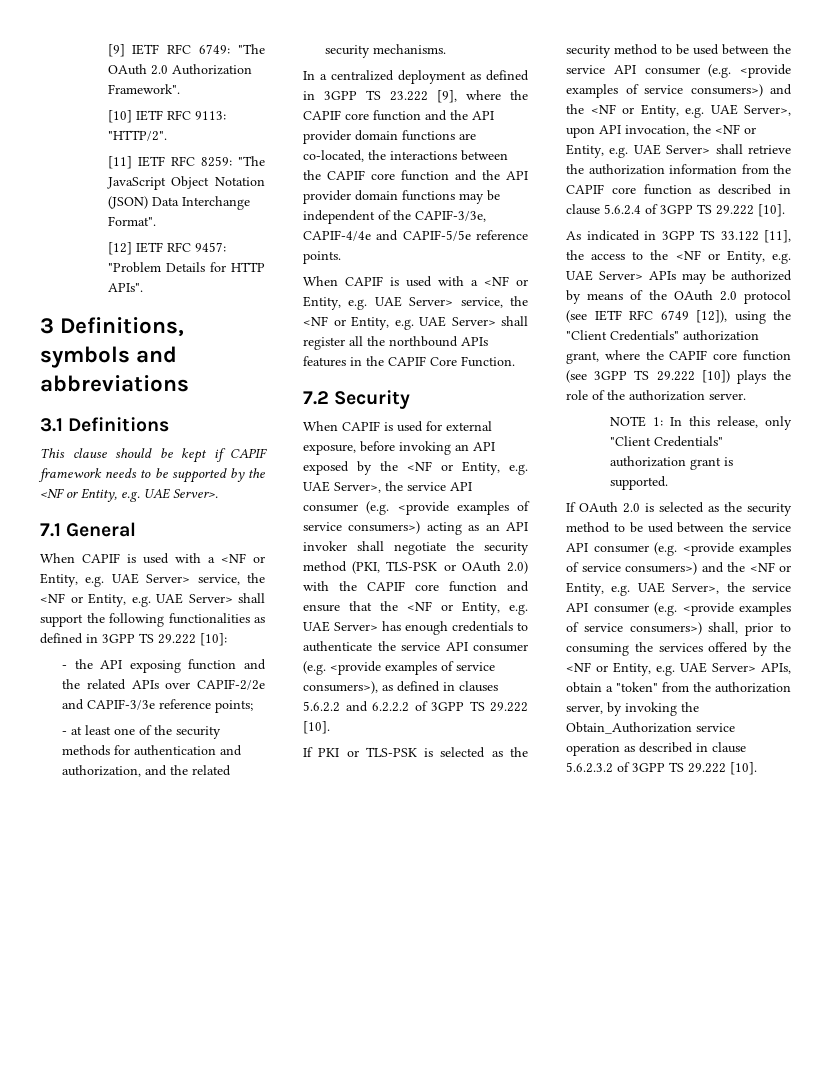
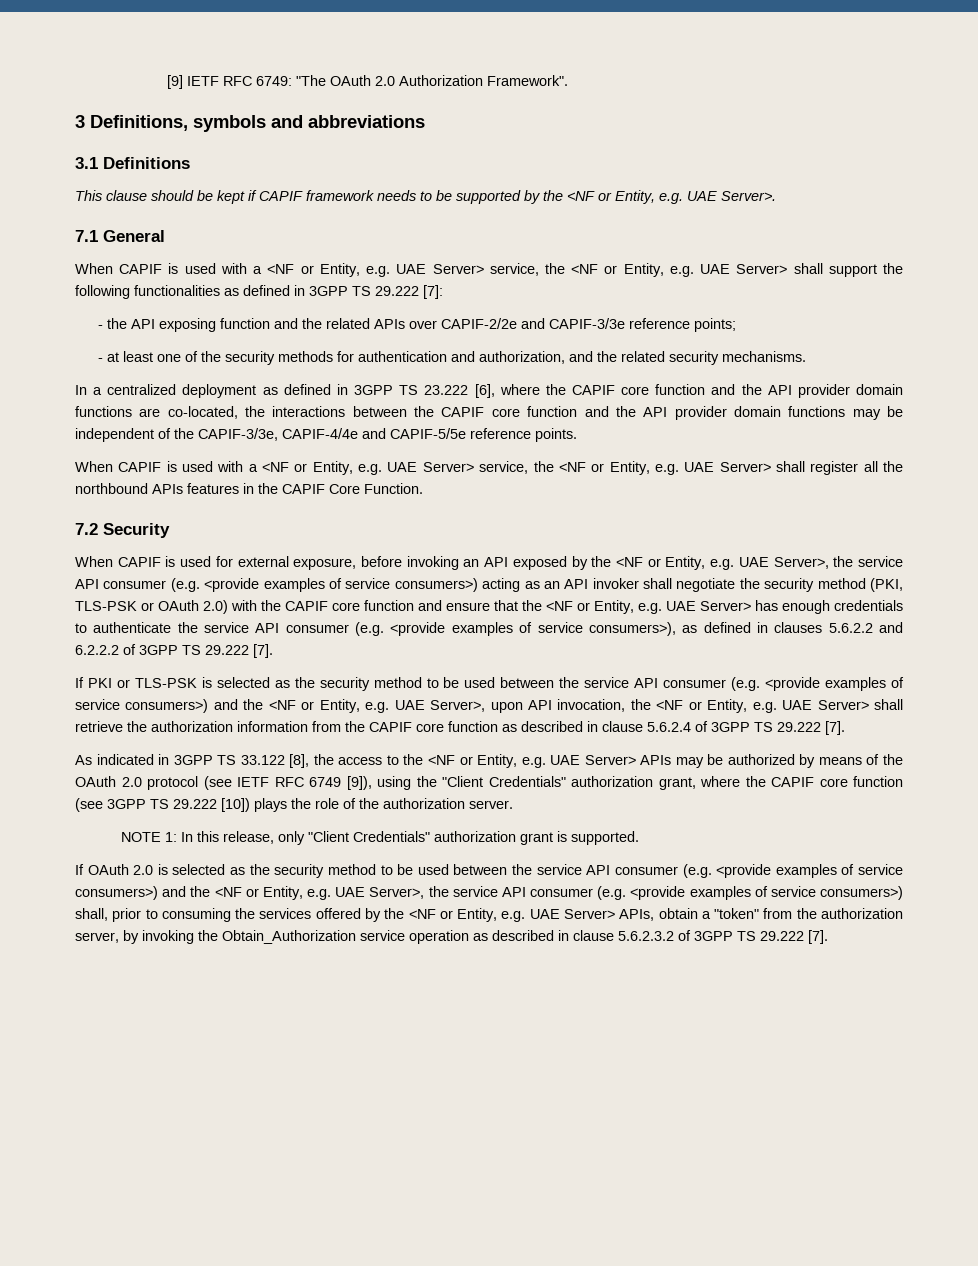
- [10] IETF RFC 9113: "HTTP/2".
- [11] IETF RFC 8259: "The JavaScript Object Notation (JSON) Data Interchange Format".
- [12] IETF RFC 9457: "Problem Details for HTTP APIs".
- When CAPIF is used with a <NF or Entity, e.g. UAE Server> service, the <NF or Entity, e.g. UAE Server> shall support the following functionalities as defined in 3GPP TS 29.222 [10]:
+ When CAPIF is used with a <NF or Entity, e.g. UAE Server> service, the <NF or Entity, e.g. UAE Server> shall support the following functionalities as defined in 3GPP TS 29.222 [7]:
- In a centralized deployment as defined in 3GPP TS 23.222 [9], where the CAPIF core function and the API provider domain functions are co-located, the interactions between the CAPIF core function and the API provider domain functions may be independent of the CAPIF-3/3e, CAPIF-4/4e and CAPIF-5/5e reference points.
+ In a centralized deployment as defined in 3GPP TS 23.222 [6], where the CAPIF core function and the API provider domain functions are co-located, the interactions between the CAPIF core function and the API provider domain functions may be independent of the CAPIF-3/3e, CAPIF-4/4e and CAPIF-5/5e reference points.
- When CAPIF is used for external exposure, before invoking an API exposed by the <NF or Entity, e.g. UAE Server>, the service API consumer (e.g. <provide examples of service consumers>) acting as an API invoker shall negotiate the security method (PKI, TLS-PSK or OAuth 2.0) with the CAPIF core function and ensure that the <NF or Entity, e.g. UAE Server> has enough credentials to authenticate the service API consumer (e.g. <provide examples of service consumers>), as defined in clauses 5.6.2.2 and 6.2.2.2 of 3GPP TS 29.222 [10].
+ When CAPIF is used for external exposure, before invoking an API exposed by the <NF or Entity, e.g. UAE Server>, the service API consumer (e.g. <provide examples of service consumers>) acting as an API invoker shall negotiate the security method (PKI, TLS-PSK or OAuth 2.0) with the CAPIF core function and ensure that the <NF or Entity, e.g. UAE Server> has enough credentials to authenticate the service API consumer (e.g. <provide examples of service consumers>), as defined in clauses 5.6.2.2 and 6.2.2.2 of 3GPP TS 29.222 [7].
- If PKI or TLS-PSK is selected as the security method to be used between the service API consumer (e.g. <provide examples of service consumers>) and the <NF or Entity, e.g. UAE Server>, upon API invocation, the <NF or Entity, e.g. UAE Server> shall retrieve the authorization information from the CAPIF core function as described in clause 5.6.2.4 of 3GPP TS 29.222 [10].
+ If PKI or TLS-PSK is selected as the security method to be used between the service API consumer (e.g. <provide examples of service consumers>) and the <NF or Entity, e.g. UAE Server>, upon API invocation, the <NF or Entity, e.g. UAE Server> shall retrieve the authorization information from the CAPIF core function as described in clause 5.6.2.4 of 3GPP TS 29.222 [7].
- As indicated in 3GPP TS 33.122 [11], the access to the <NF or Entity, e.g. UAE Server> APIs may be authorized by means of the OAuth 2.0 protocol (see IETF RFC 6749 [12]), using the "Client Credentials" authorization grant, where the CAPIF core function (see 3GPP TS 29.222 [10]) plays the role of the authorization server.
+ As indicated in 3GPP TS 33.122 [8], the access to the <NF or Entity, e.g. UAE Server> APIs may be authorized by means of the OAuth 2.0 protocol (see IETF RFC 6749 [9]), using the "Client Credentials" authorization grant, where the CAPIF core function (see 3GPP TS 29.222 [10]) plays the role of the authorization server.
- If OAuth 2.0 is selected as the security method to be used between the service API consumer (e.g. <provide examples of service consumers>) and the <NF or Entity, e.g. UAE Server>, the service API consumer (e.g. <provide examples of service consumers>) shall, prior to consuming the services offered by the <NF or Entity, e.g. UAE Server> APIs, obtain a "token" from the authorization server, by invoking the Obtain_Authorization service operation as described in clause 5.6.2.3.2 of 3GPP TS 29.222 [10].
+ If OAuth 2.0 is selected as the security method to be used between the service API consumer (e.g. <provide examples of service consumers>) and the <NF or Entity, e.g. UAE Server>, the service API consumer (e.g. <provide examples of service consumers>) shall, prior to consuming the services offered by the <NF or Entity, e.g. UAE Server> APIs, obtain a "token" from the authorization server, by invoking the Obtain_Authorization service operation as described in clause 5.6.2.3.2 of 3GPP TS 29.222 [7].

